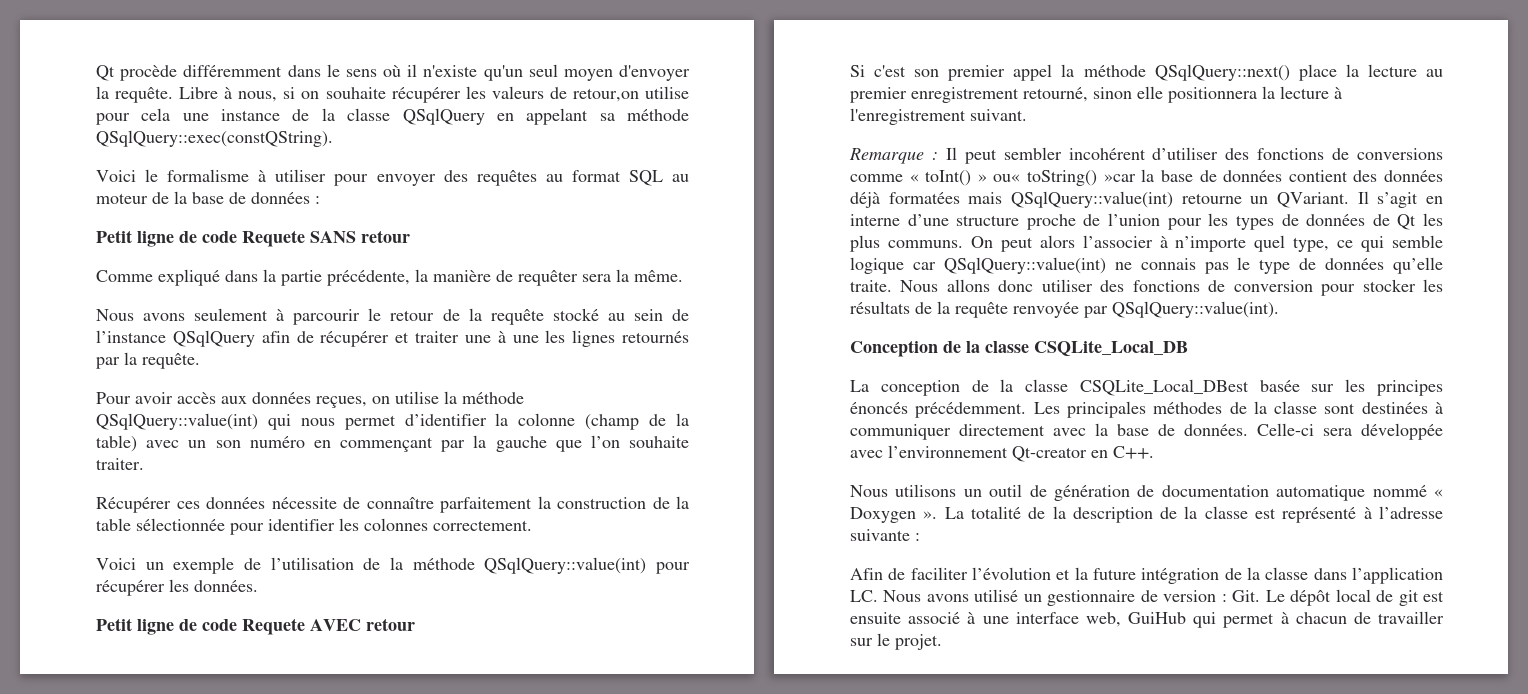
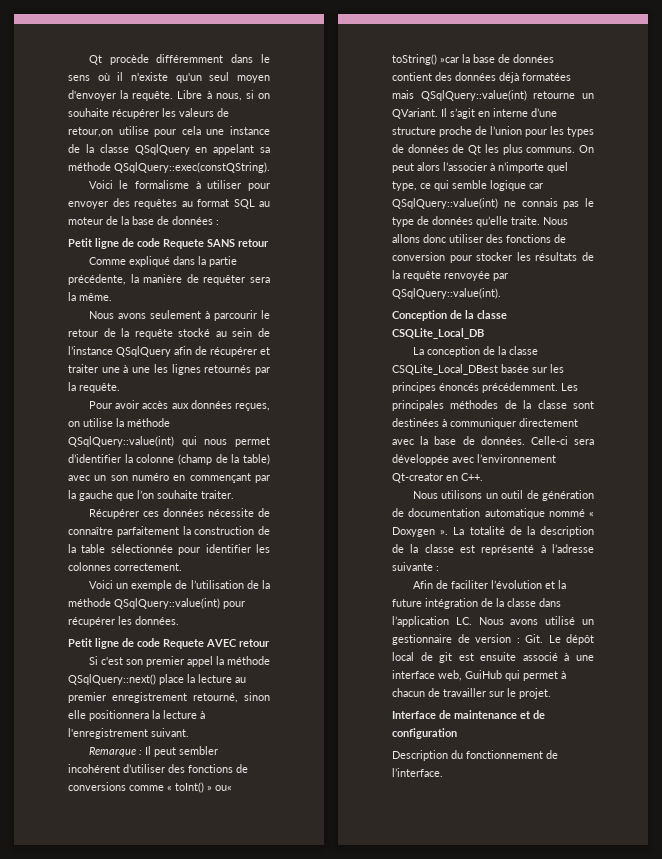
+ Interface de maintenance et de configuration
+ Description du fonctionnement de l’interface.

